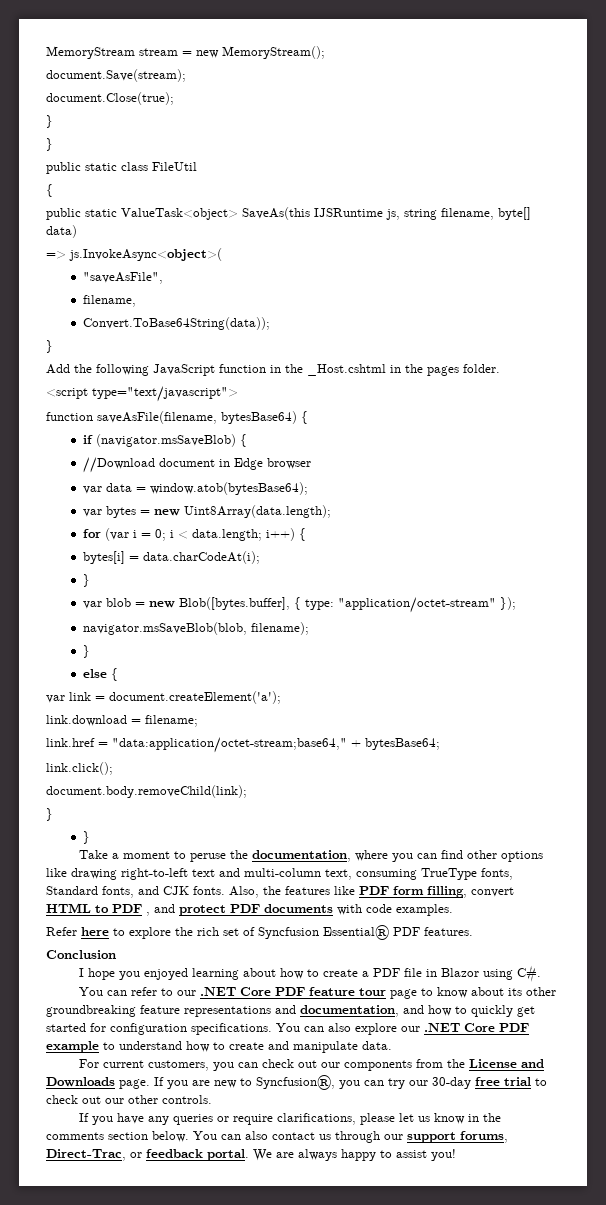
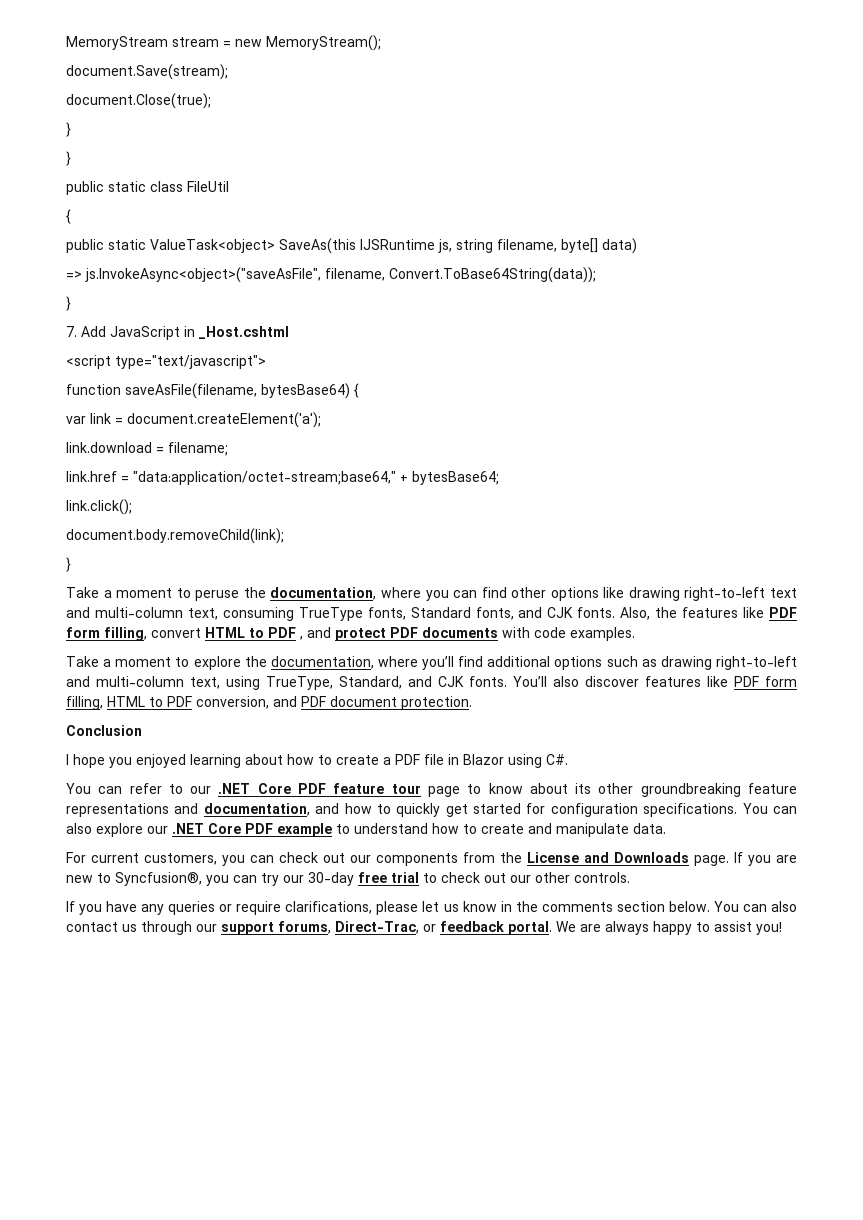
- => js.InvokeAsync<object>(
- "saveAsFile",
- filename,
- Convert.ToBase64String(data));
+ => js.InvokeAsync<object>("saveAsFile", filename, Convert.ToBase64String(data));
- Add the following JavaScript function in the _Host.cshtml in the pages folder.
+ 7. Add JavaScript in _Host.cshtml
- if (navigator.msSaveBlob) {
- //Download document in Edge browser
- var data = window.atob(bytesBase64);
- var bytes = new Uint8Array(data.length);
- for (var i = 0; i < data.length; i++) {
- bytes[i] = data.charCodeAt(i);
- }
- var blob = new Blob([bytes.buffer], { type: "application/octet-stream" });
- navigator.msSaveBlob(blob, filename);
- }
- else {
  document.body.removeChild(link);
- }
- Refer here to explore the rich set of Syncfusion Essential® PDF features.
+ Take a moment to explore the documentation, where you’ll find additional options such as drawing right-to-left and multi-column text, using TrueType, Standard, and CJK fonts. You’ll also discover features like PDF form filling, HTML to PDF conversion, and PDF document protection.

